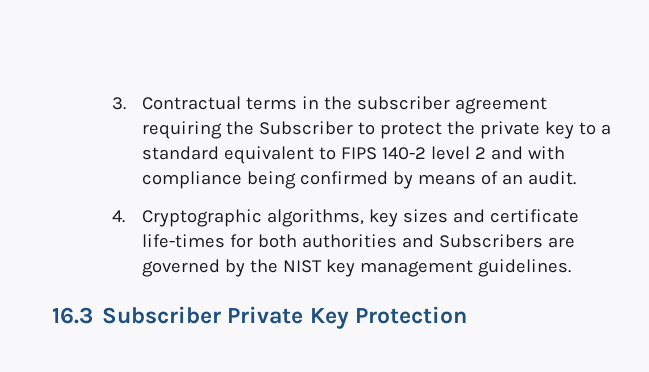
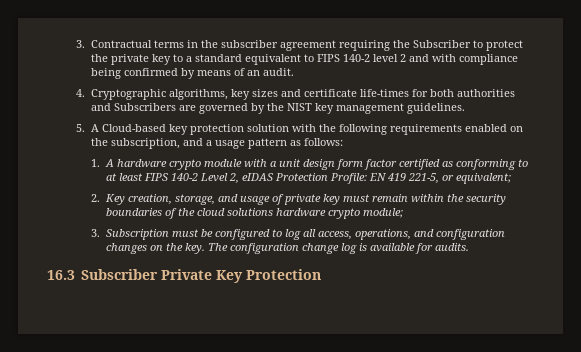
+ 5. A Cloud-based key protection solution with the following requirements enabled on the subscription, and a usage pattern as follows:
+ 1. A hardware crypto module with a unit design form factor certified as conforming to at least FIPS 140-2 Level 2, eIDAS Protection Profile: EN 419 221-5, or equivalent;
+ 2. Key creation, storage, and usage of private key must remain within the security boundaries of the cloud solutions hardware crypto module;
+ 3. Subscription must be configured to log all access, operations, and configuration changes on the key. The configuration change log is available for audits.

